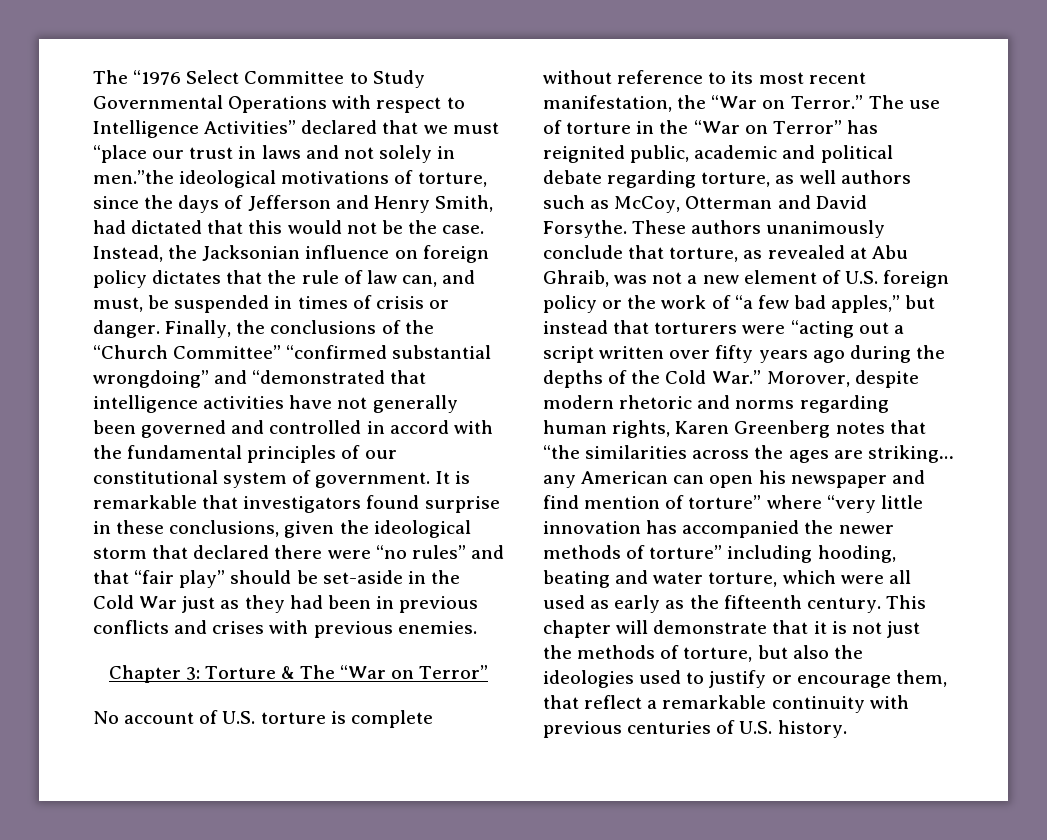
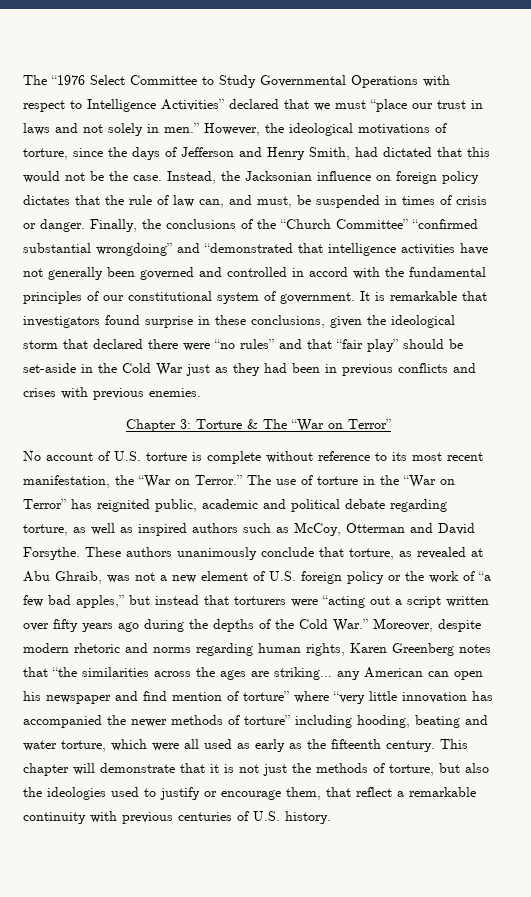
- The “1976 Select Committee to Study Governmental Operations with respect to Intelligence Activities” declared that we must “place our trust in laws and not solely in men.”the ideological motivations of torture, since the days of Jefferson and Henry Smith, had dictated that this would not be the case.
+ The “1976 Select Committee to Study Governmental Operations with respect to Intelligence Activities” declared that we must “place our trust in laws and not solely in men.” However, the ideological motivations of torture, since the days of Jefferson and Henry Smith, had dictated that this would not be the case.
- The use of torture in the “War on Terror” has reignited public, academic and political debate regarding torture, as well authors such as McCoy, Otterman and David Forsythe.
+ The use of torture in the “War on Terror” has reignited public, academic and political debate regarding torture, as well as inspired authors such as McCoy, Otterman and David Forsythe.
- These authors unanimously conclude that torture, as revealed at Abu Ghraib, was not a new element of U.S. foreign policy or the work of “a few bad apples,” but instead that torturers were “acting out a script written over fifty years ago during the depths of the Cold War.” Morover, despite modern rhetoric and norms regarding human rights, Karen Greenberg notes that “the similarities across the ages are striking… any American can open his newspaper and find mention of torture” where “very little innovation has accompanied the newer methods of torture” including hooding, beating and water torture, which were all used as early as the fifteenth century.
+ These authors unanimously conclude that torture, as revealed at Abu Ghraib, was not a new element of U.S. foreign policy or the work of “a few bad apples,” but instead that torturers were “acting out a script written over fifty years ago during the depths of the Cold War.” Moreover, despite modern rhetoric and norms regarding human rights, Karen Greenberg notes that “the similarities across the ages are striking… any American can open his newspaper and find mention of torture” where “very little innovation has accompanied the newer methods of torture” including hooding, beating and water torture, which were all used as early as the fifteenth century.

